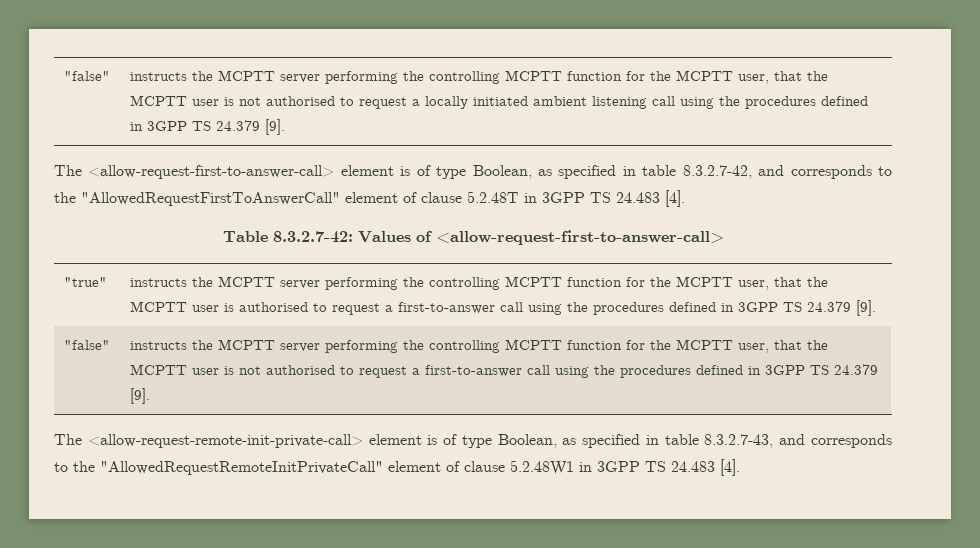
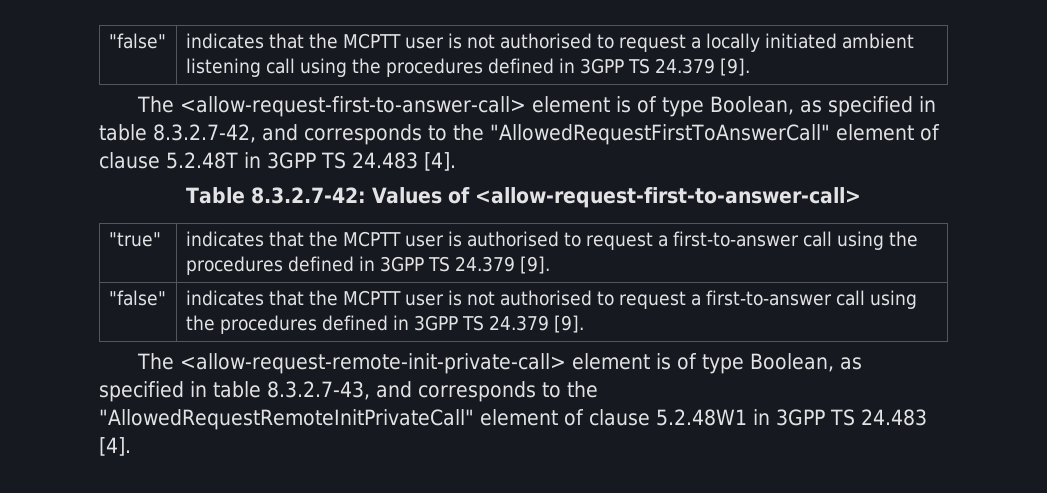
- "false" | instructs the MCPTT server performing the controlling MCPTT function for the MCPTT user, that the MCPTT user is not authorised to request a locally initiated ambient listening call using the procedures defined in 3GPP TS 24.379 [9].
+ "false" | indicates that the MCPTT user is not authorised to request a locally initiated ambient listening call using the procedures defined in 3GPP TS 24.379 [9].
- "true" | instructs the MCPTT server performing the controlling MCPTT function for the MCPTT user, that the MCPTT user is authorised to request a first-to-answer call using the procedures defined in 3GPP TS 24.379 [9].
+ "true" | indicates that the MCPTT user is authorised to request a first-to-answer call using the procedures defined in 3GPP TS 24.379 [9].
- "false" | instructs the MCPTT server performing the controlling MCPTT function for the MCPTT user, that the MCPTT user is not authorised to request a first-to-answer call using the procedures defined in 3GPP TS 24.379 [9].
+ "false" | indicates that the MCPTT user is not authorised to request a first-to-answer call using the procedures defined in 3GPP TS 24.379 [9].

